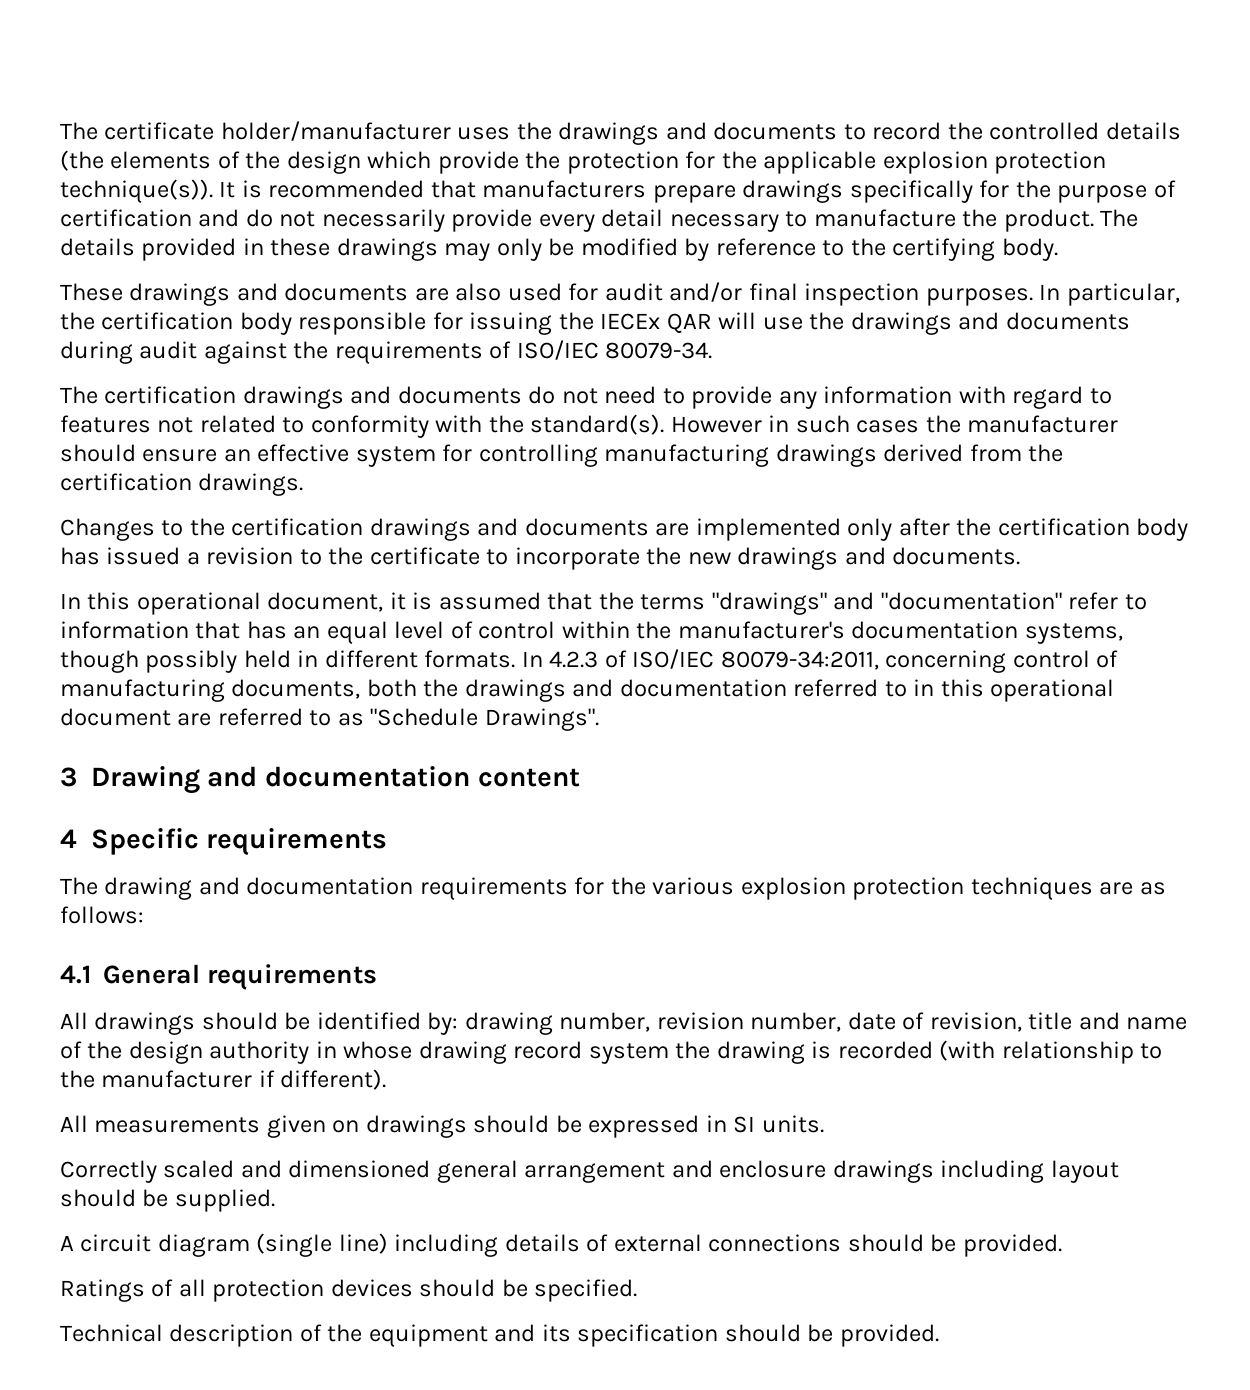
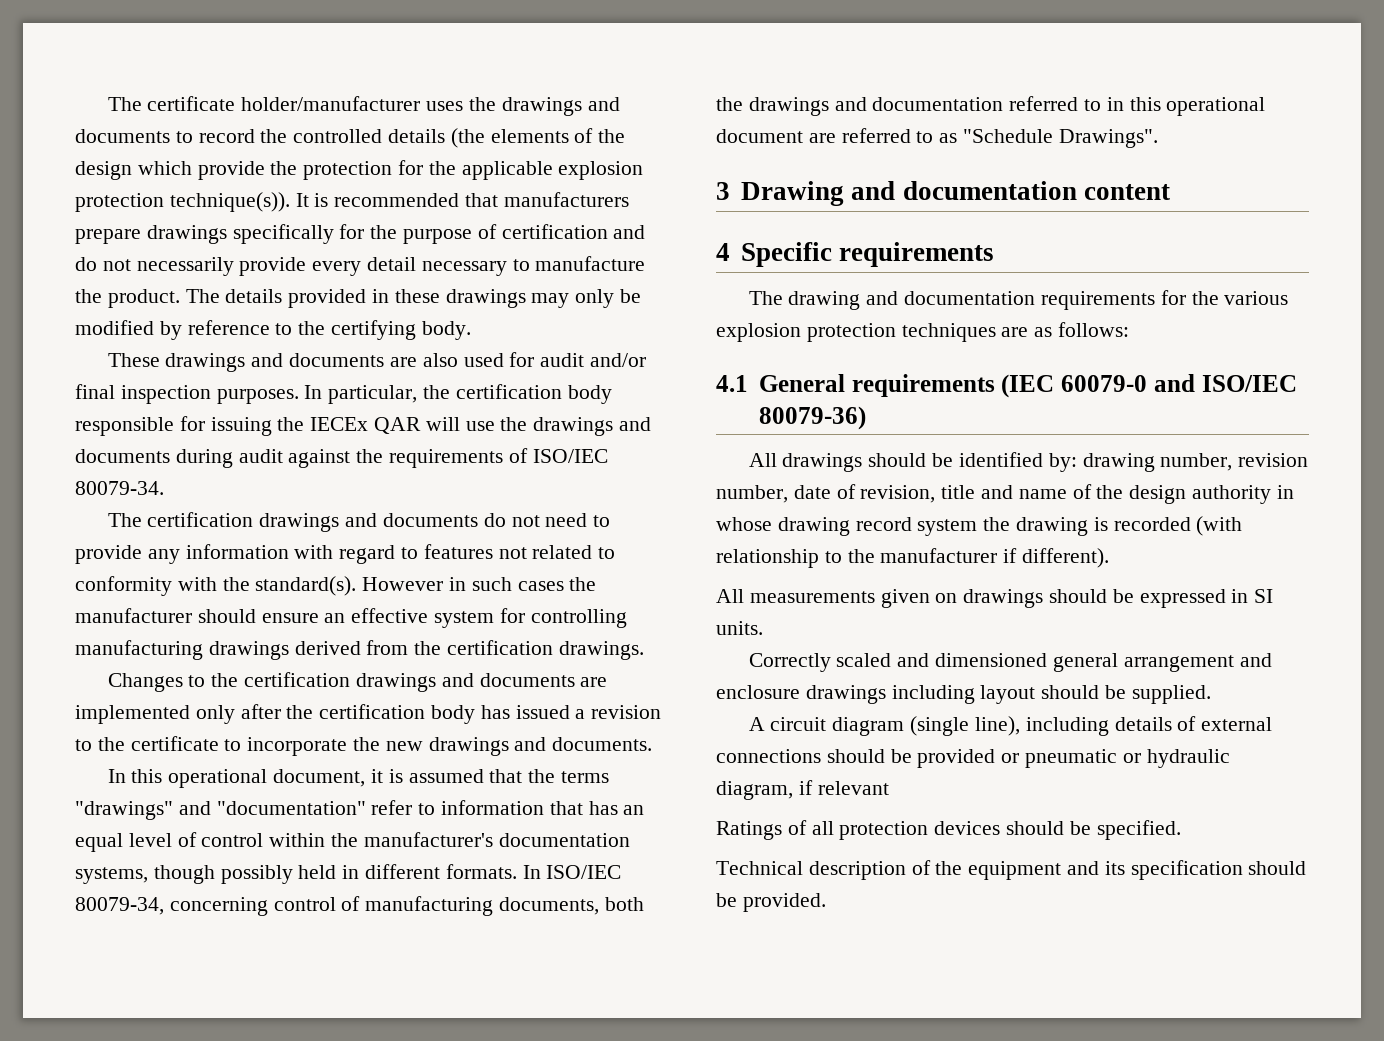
- In 4.2.3 of ISO/IEC 80079-34:2011, concerning control of manufacturing documents, both the drawings and documentation referred to in this operational document are referred to as "Schedule Drawings".
+ In ISO/IEC 80079-34, concerning control of manufacturing documents, both the drawings and documentation referred to in this operational document are referred to as "Schedule Drawings".
- 4.1 General requirements
+ 4.1 General requirements (IEC 60079-0 and ISO/IEC 80079-36)
- A circuit diagram (single line) including details of external connections should be provided.
+ A circuit diagram (single line), including details of external connections should be provided or pneumatic or hydraulic diagram, if relevant

